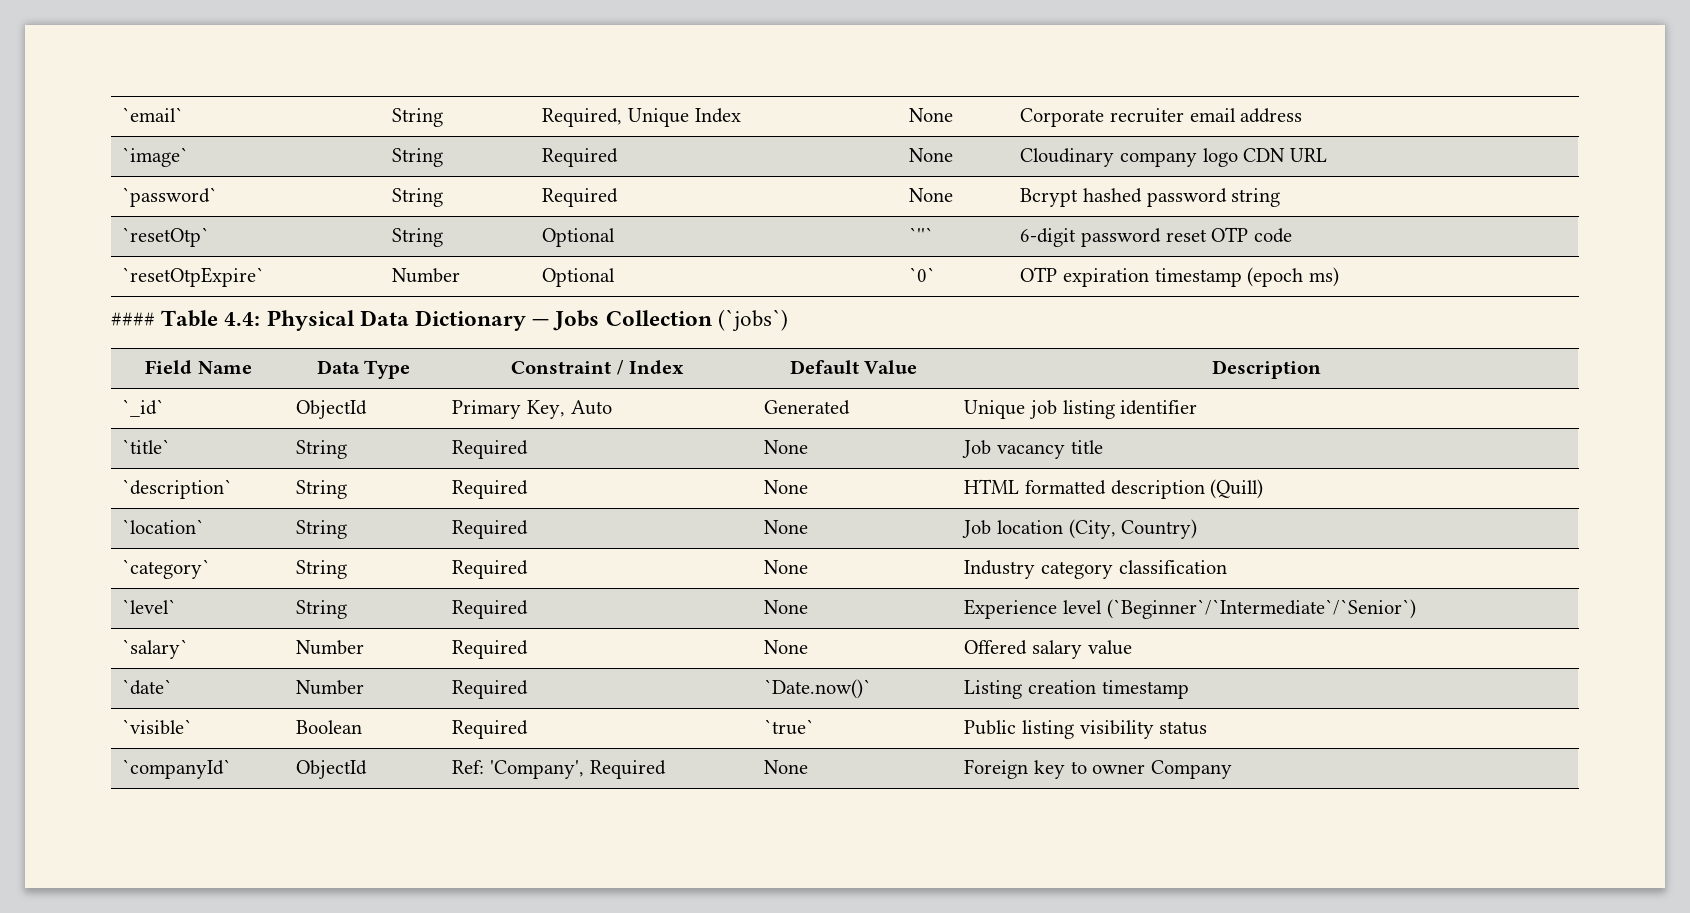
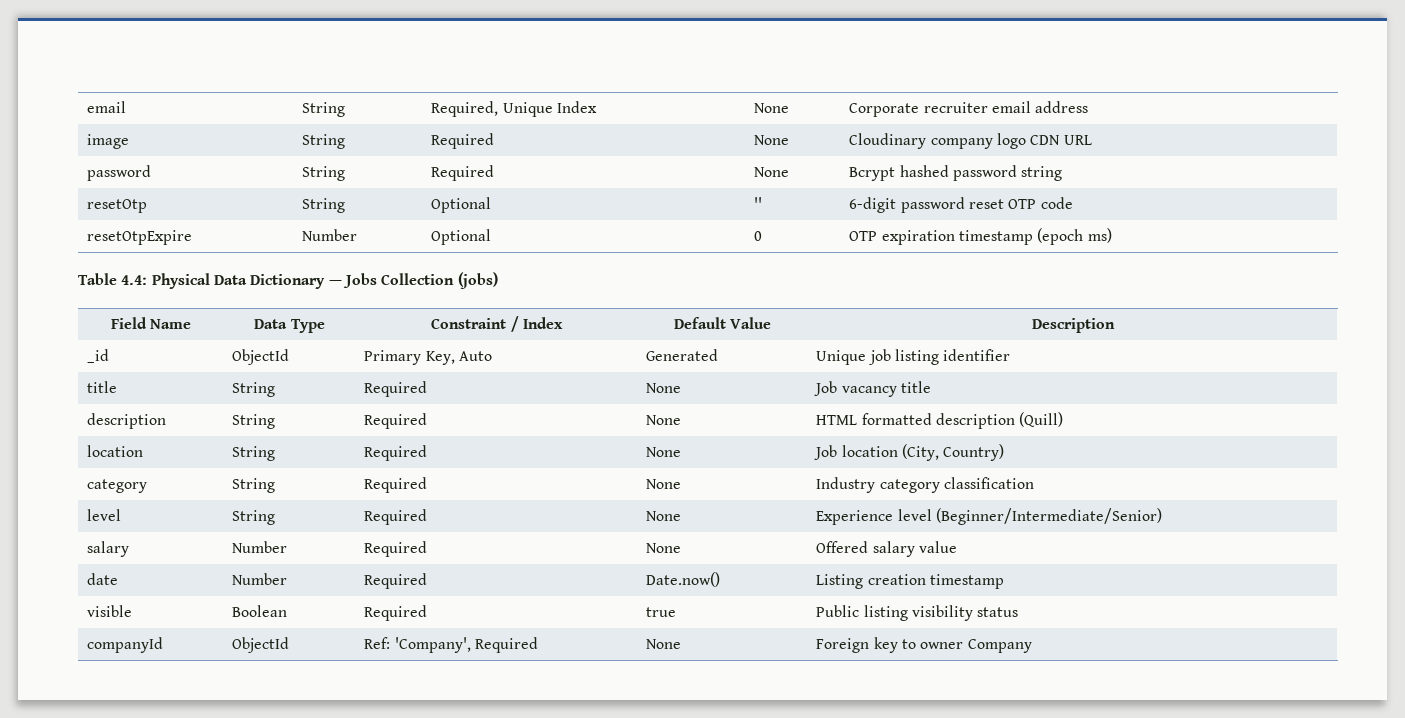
- `email` | String | Required, Unique Index | None | Corporate recruiter email address
+ email | String | Required, Unique Index | None | Corporate recruiter email address
- `image` | String | Required | None | Cloudinary company logo CDN URL
+ image | String | Required | None | Cloudinary company logo CDN URL
- `password` | String | Required | None | Bcrypt hashed password string
+ password | String | Required | None | Bcrypt hashed password string
- `resetOtp` | String | Optional | `''` | 6-digit password reset OTP code
+ resetOtp | String | Optional | '' | 6-digit password reset OTP code
- `resetOtpExpire` | Number | Optional | `0` | OTP expiration timestamp (epoch ms)
+ resetOtpExpire | Number | Optional | 0 | OTP expiration timestamp (epoch ms)
- #### Table 4.4: Physical Data Dictionary — Jobs Collection (`jobs`)
+ Table 4.4: Physical Data Dictionary — Jobs Collection (jobs)
- `_id` | ObjectId | Primary Key, Auto | Generated | Unique job listing identifier
+ _id | ObjectId | Primary Key, Auto | Generated | Unique job listing identifier
- `title` | String | Required | None | Job vacancy title
+ title | String | Required | None | Job vacancy title
- `description` | String | Required | None | HTML formatted description (Quill)
+ description | String | Required | None | HTML formatted description (Quill)
- `location` | String | Required | None | Job location (City, Country)
+ location | String | Required | None | Job location (City, Country)
- `category` | String | Required | None | Industry category classification
+ category | String | Required | None | Industry category classification
- `level` | String | Required | None | Experience level (`Beginner`/`Intermediate`/`Senior`)
- `salary` | Number | Required | None | Offered salary value
+ level | String | Required | None | Experience level (Beginner/Intermediate/Senior)
+ salary | Number | Required | None | Offered salary value
- `date` | Number | Required | `Date.now()` | Listing creation timestamp
+ date | Number | Required | Date.now() | Listing creation timestamp
- `visible` | Boolean | Required | `true` | Public listing visibility status
+ visible | Boolean | Required | true | Public listing visibility status
- `companyId` | ObjectId | Ref: 'Company', Required | None | Foreign key to owner Company
+ companyId | ObjectId | Ref: 'Company', Required | None | Foreign key to owner Company

